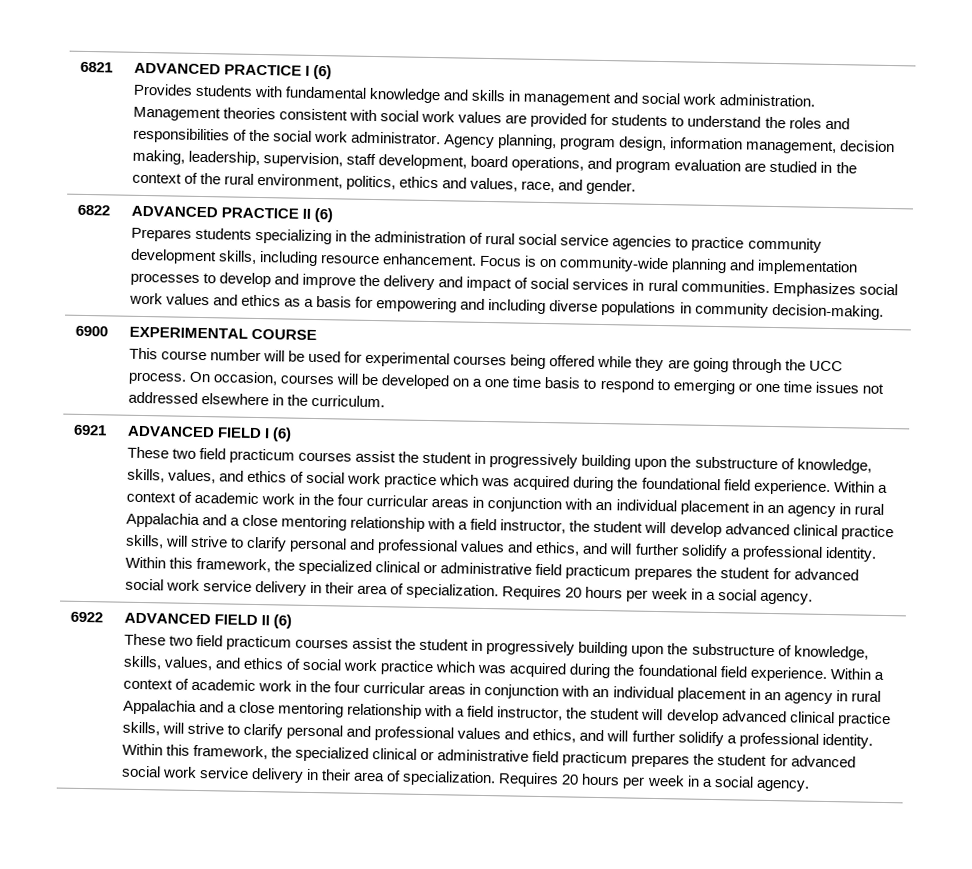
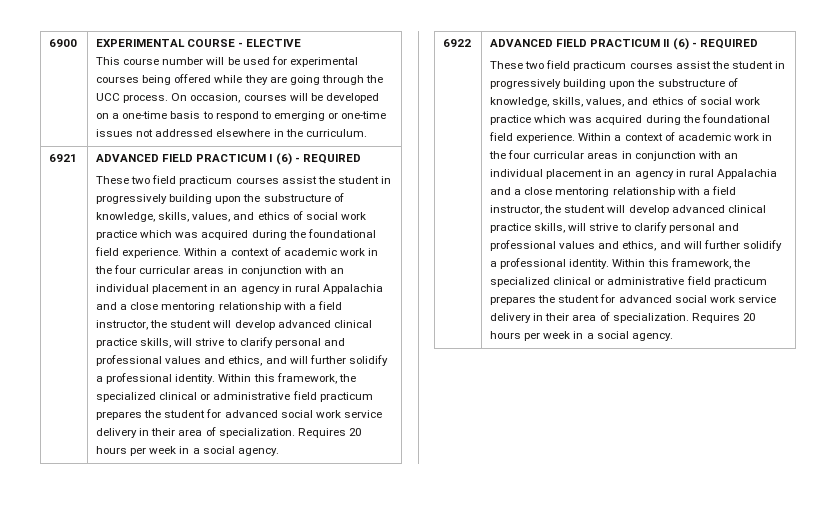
- 6821 | ADVANCED PRACTICE I (6)
- Provides students with fundamental knowledge and skills in management and social work administration. Management theories consistent with social work values are provided for students to understand the roles and responsibilities of the social work administrator. Agency planning, program design, information management, decision making, leadership, supervision, staff development, board operations, and program evaluation are studied in the context of the rural environment, politics, ethics and values, race, and gender.
- 6822 | ADVANCED PRACTICE II (6)
- Prepares students specializing in the administration of rural social service agencies to practice community development skills, including resource enhancement. Focus is on community-wide planning and implementation processes to develop and improve the delivery and impact of social services in rural communities. Emphasizes social work values and ethics as a basis for empowering and including diverse populations in community decision-making.
- EXPERIMENTAL COURSE
+ EXPERIMENTAL COURSE - ELECTIVE
- On occasion, courses will be developed on a one time basis to respond to emerging or one time issues not addressed elsewhere in the curriculum.
+ On occasion, courses will be developed on a one-time basis to respond to emerging or one-time issues not addressed elsewhere in the curriculum.
- ADVANCED FIELD I (6)
+ ADVANCED FIELD PRACTICUM I (6) - REQUIRED
- ADVANCED FIELD II (6)
+ ADVANCED FIELD PRACTICUM II (6) - REQUIRED

